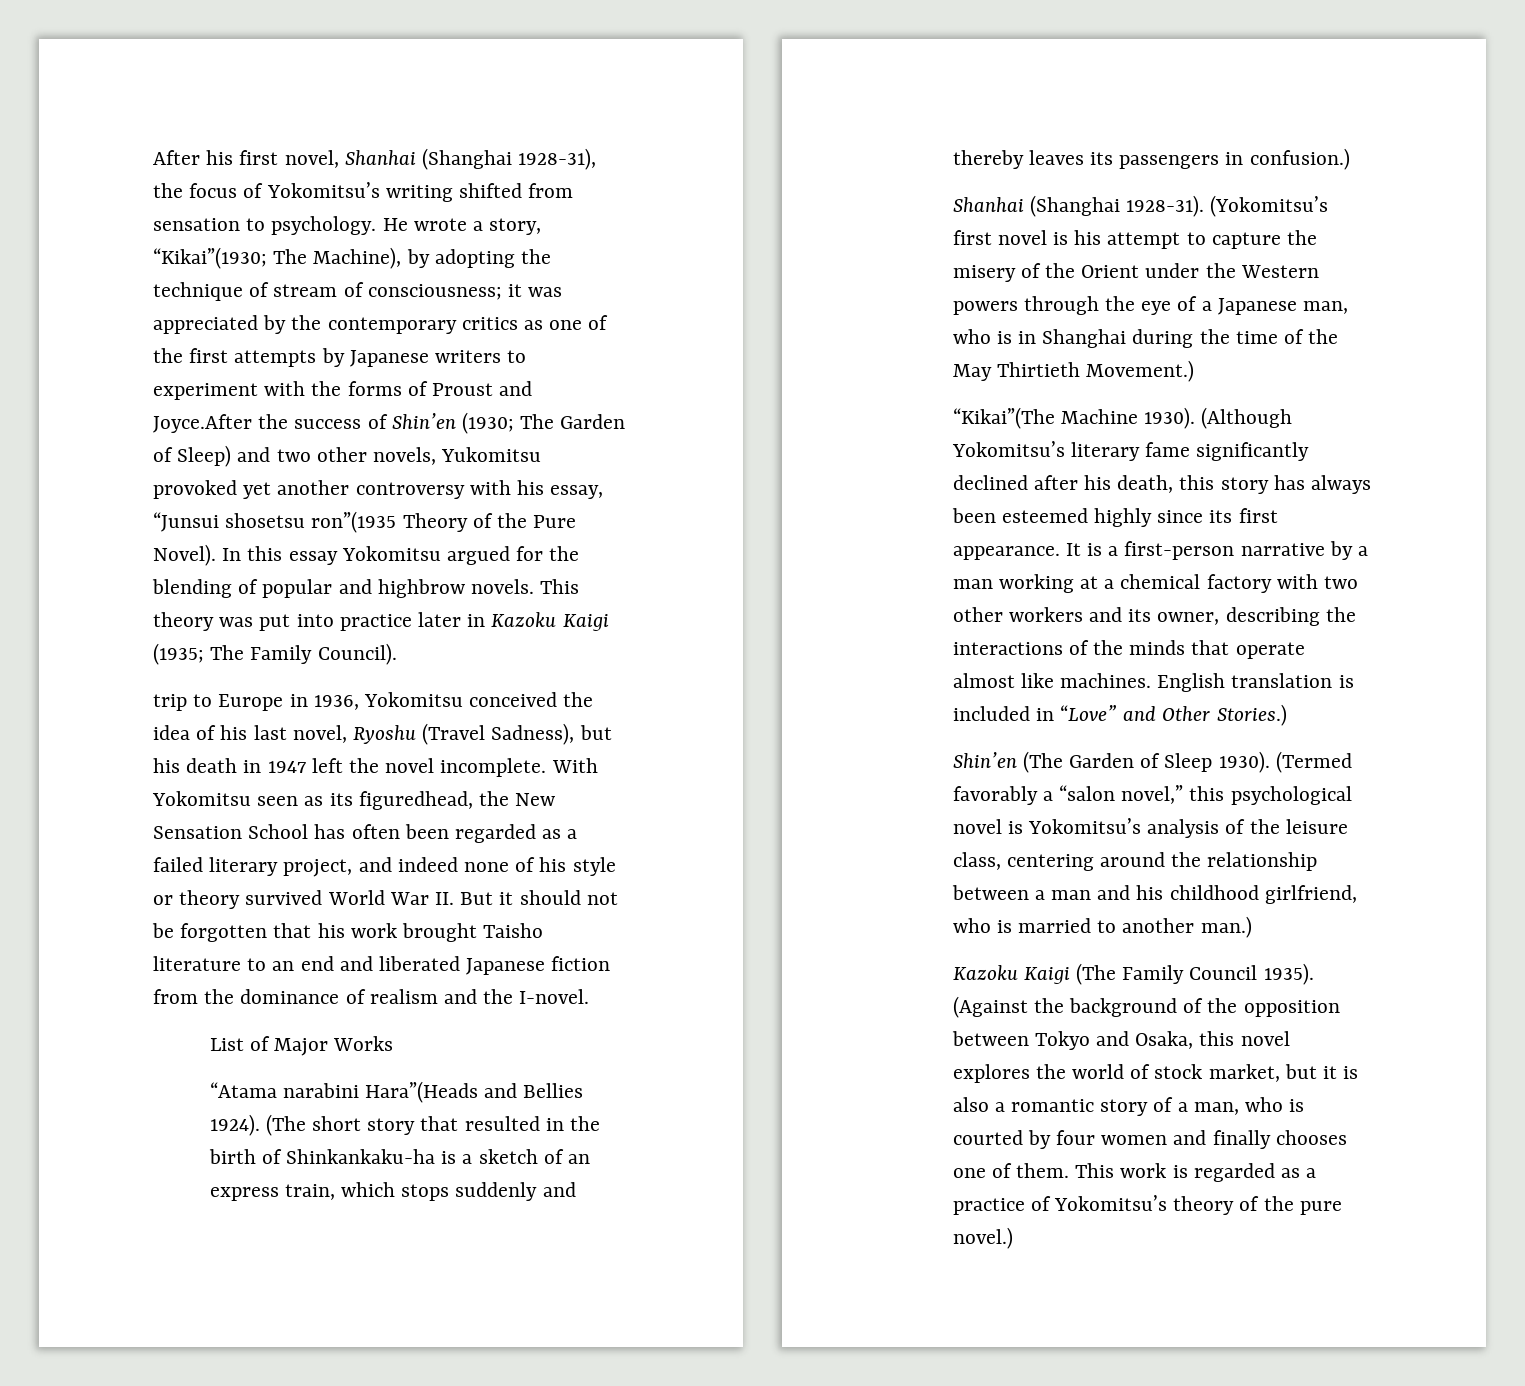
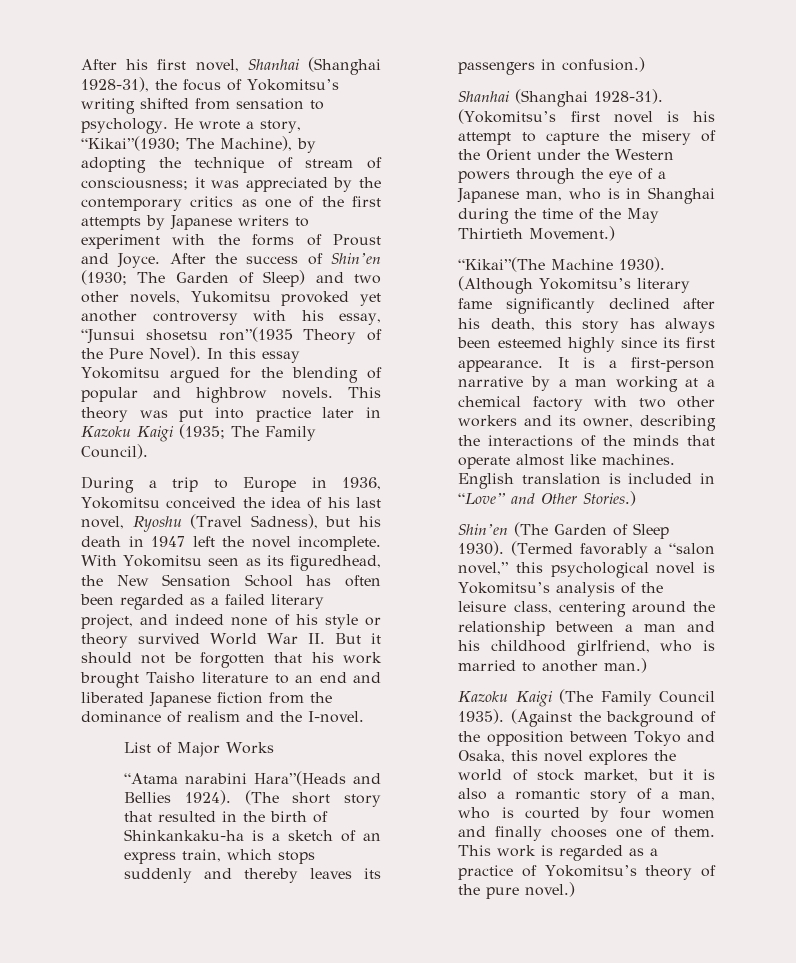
- it was appreciated by the contemporary critics as one of the first attempts by Japanese writers to experiment with the forms of Proust and Joyce.After the success of Shin’en (1930;
+ it was appreciated by the contemporary critics as one of the first attempts by Japanese writers to experiment with the forms of Proust and Joyce. After the success of Shin’en (1930;
- trip to Europe in 1936, Yokomitsu conceived the idea of his last novel, Ryoshu (Travel Sadness), but his death in 1947 left the novel incomplete.
+ During a trip to Europe in 1936, Yokomitsu conceived the idea of his last novel, Ryoshu (Travel Sadness), but his death in 1947 left the novel incomplete.

